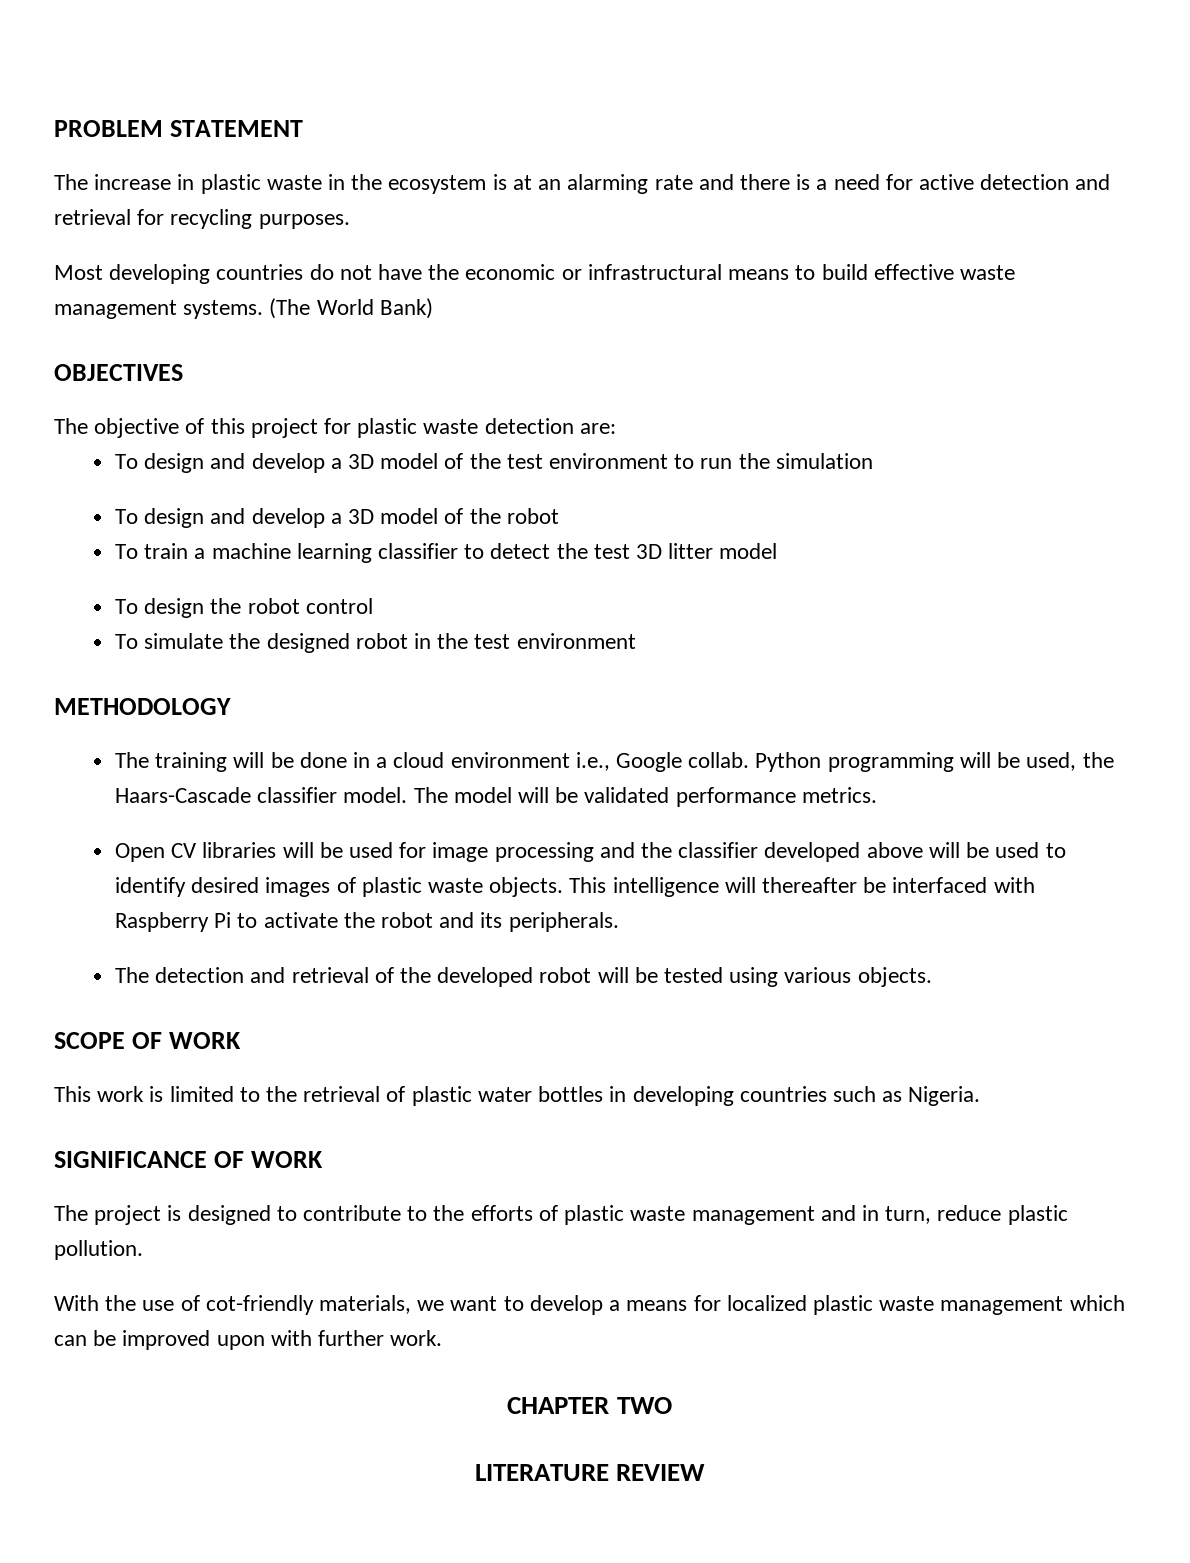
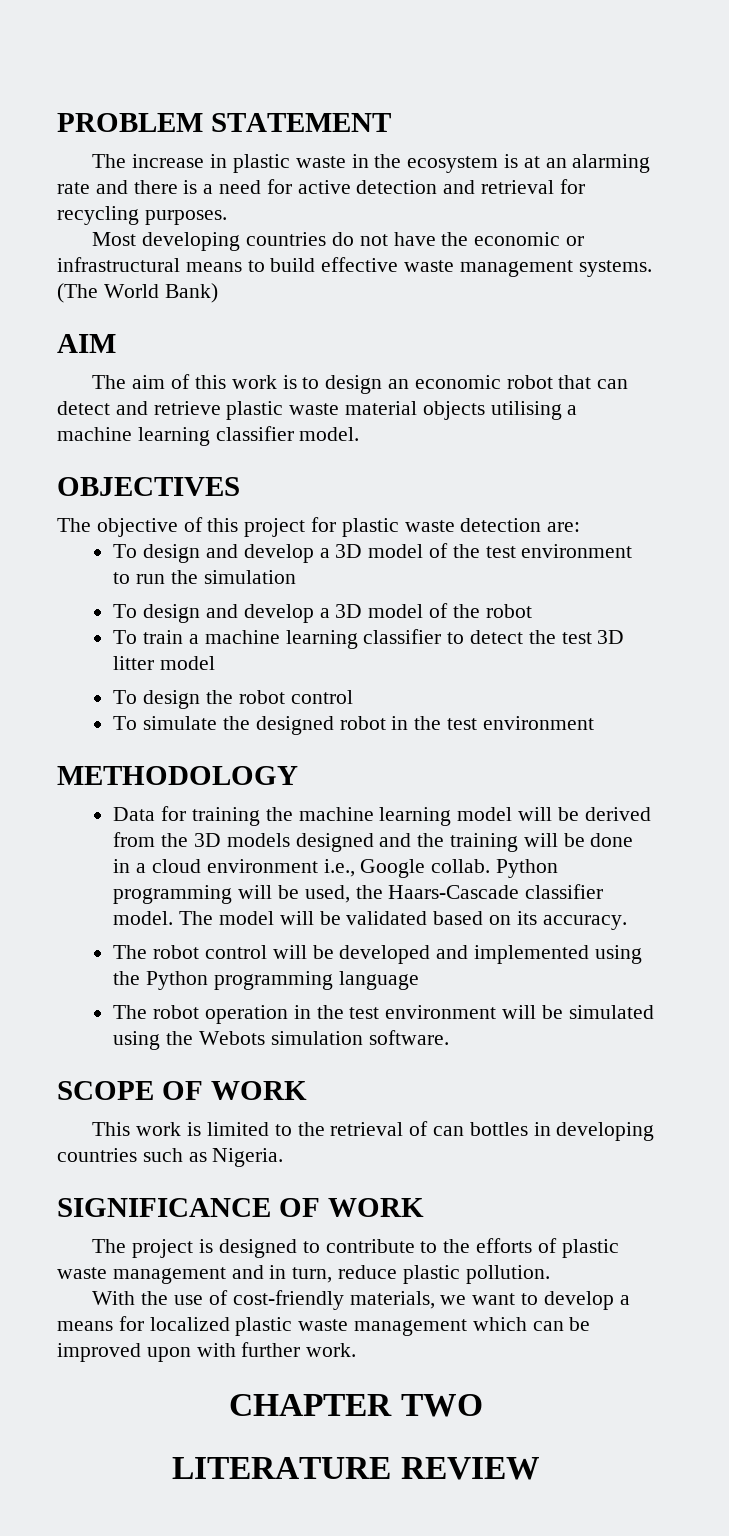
+ AIM
+ The aim of this work is to design an economic robot that can detect and retrieve plastic waste material objects utilising a machine learning classifier model.
- The training will be done in a cloud environment i.e., Google collab.
+ Data for training the machine learning model will be derived from the 3D models designed and the training will be done in a cloud environment i.e., Google collab.
- The model will be validated performance metrics.
- Open CV libraries will be used for image processing and the classifier developed above will be used to identify desired images of plastic waste objects. This intelligence will thereafter be interfaced with Raspberry Pi to activate the robot and its peripherals.
- The detection and retrieval of the developed robot will be tested using various objects.
+ The model will be validated based on its accuracy.
+ The robot control will be developed and implemented using the Python programming language
+ The robot operation in the test environment will be simulated using the Webots simulation software.
- This work is limited to the retrieval of plastic water bottles in developing countries such as Nigeria.
+ This work is limited to the retrieval of can bottles in developing countries such as Nigeria.
- With the use of cot-friendly materials, we want to develop a means for localized plastic waste management which can be improved upon with further work.
+ With the use of cost-friendly materials, we want to develop a means for localized plastic waste management which can be improved upon with further work.

